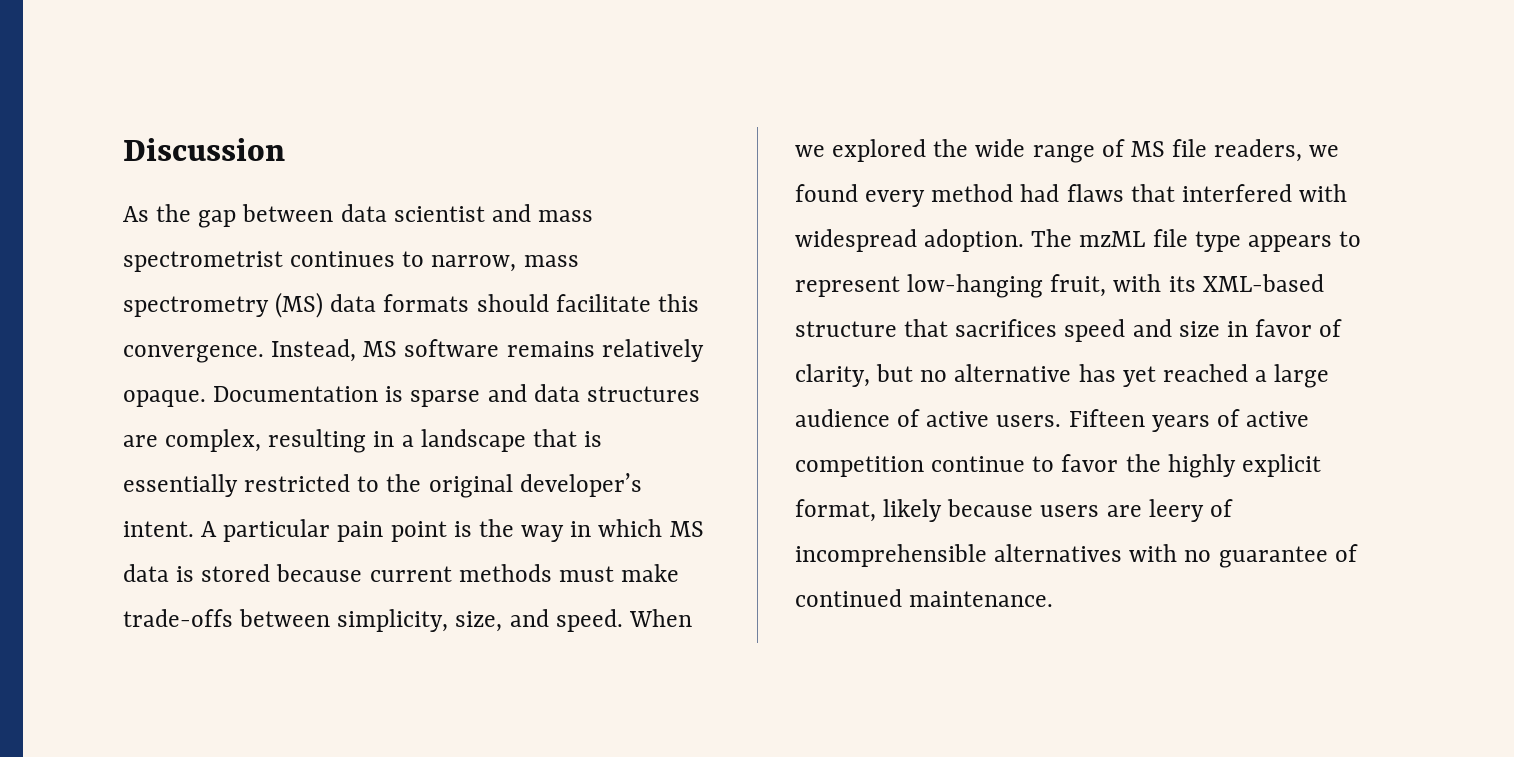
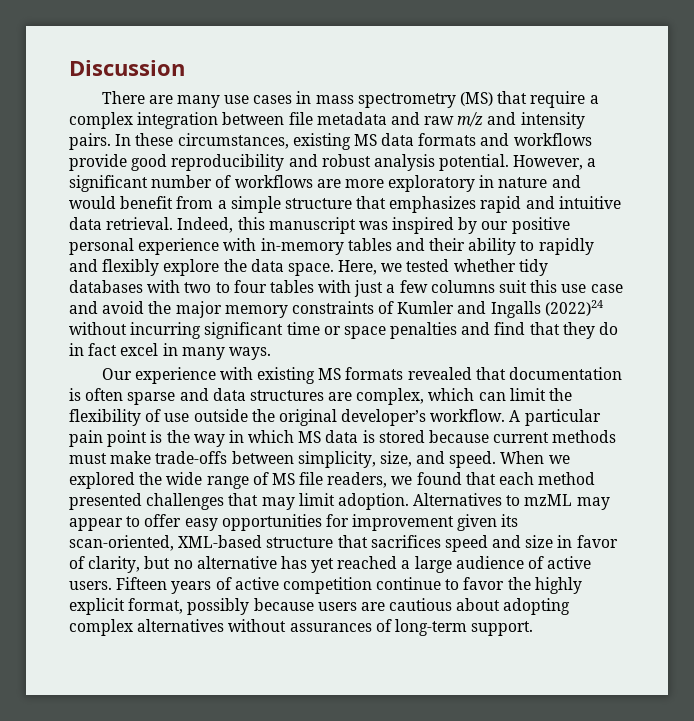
- As the gap between data scientist and mass spectrometrist continues to narrow, mass spectrometry (MS) data formats should facilitate this convergence. Instead, MS software remains relatively opaque. Documentation is sparse and data structures are complex, resulting in a landscape that is essentially restricted to the original developer’s intent.
+ There are many use cases in mass spectrometry (MS) that require a complex integration between file metadata and raw m/z and intensity pairs. In these circumstances, existing MS data formats and workflows provide good reproducibility and robust analysis potential. However, a significant number of workflows are more exploratory in nature and would benefit from a simple structure that emphasizes rapid and intuitive data retrieval. Indeed, this manuscript was inspired by our positive personal experience with in-memory tables and their ability to rapidly and flexibly explore the data space. Here, we tested whether tidy databases with two to four tables with just a few columns suit this use case and avoid the major memory constraints of Kumler and Ingalls (2022)24 without incurring significant time or space penalties and find that they do in fact excel in many ways.
+ Our experience with existing MS formats revealed that documentation is often sparse and data structures are complex, which can limit the flexibility of use outside the original developer’s workflow.
- When we explored the wide range of MS file readers, we found every method had flaws that interfered with widespread adoption. The mzML file type appears to represent low-hanging fruit, with its XML-based structure that sacrifices speed and size in favor of clarity, but no alternative has yet reached a large audience of active users.
+ When we explored the wide range of MS file readers, we found that each method presented challenges that may limit adoption. Alternatives to mzML may appear to offer easy opportunities for improvement given its scan-oriented, XML-based structure that sacrifices speed and size in favor of clarity, but no alternative has yet reached a large audience of active users.
- Fifteen years of active competition continue to favor the highly explicit format, likely because users are leery of incomprehensible alternatives with no guarantee of continued maintenance.
+ Fifteen years of active competition continue to favor the highly explicit format, possibly because users are cautious about adopting complex alternatives without assurances of long-term support.

